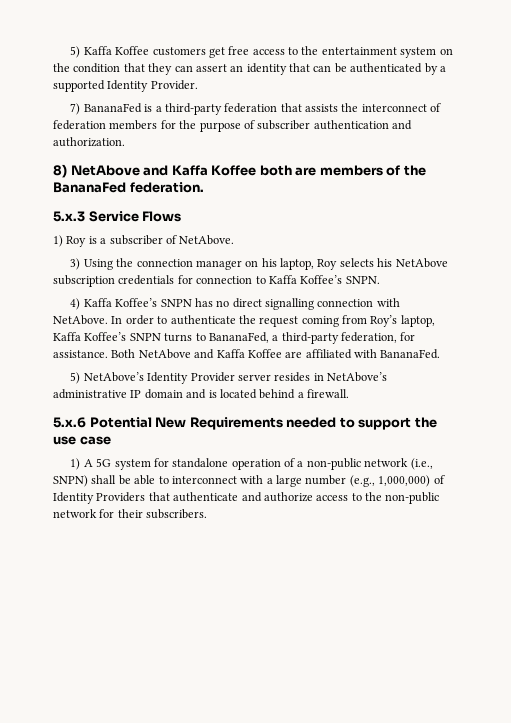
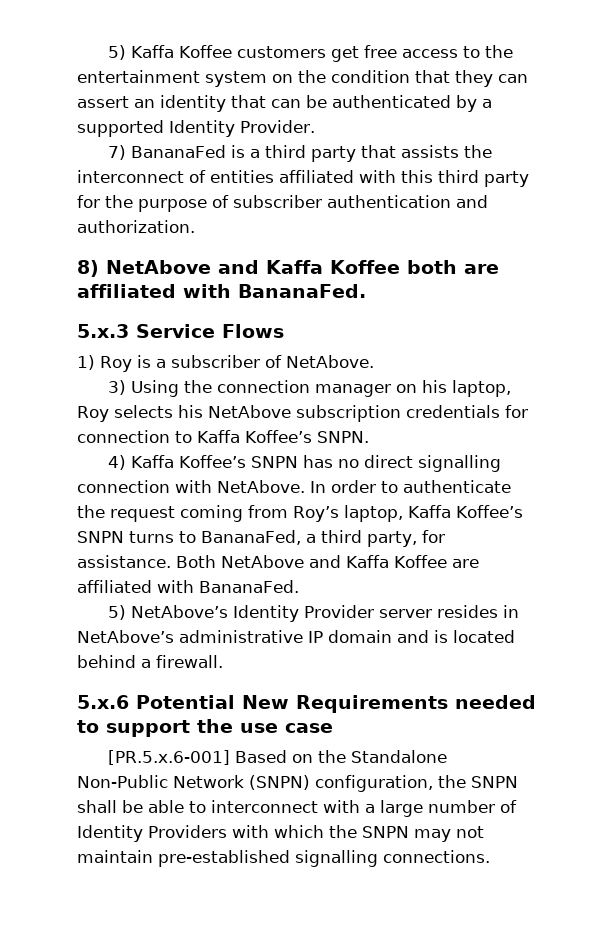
- 7) BananaFed is a third-party federation that assists the interconnect of federation members for the purpose of subscriber authentication and authorization.
+ 7) BananaFed is a third party that assists the interconnect of entities affiliated with this third party for the purpose of subscriber authentication and authorization.
- 8) NetAbove and Kaffa Koffee both are members of the BananaFed federation.
+ 8) NetAbove and Kaffa Koffee both are affiliated with BananaFed.
- In order to authenticate the request coming from Roy’s laptop, Kaffa Koffee’s SNPN turns to BananaFed, a third-party federation, for assistance.
+ In order to authenticate the request coming from Roy’s laptop, Kaffa Koffee’s SNPN turns to BananaFed, a third party, for assistance.
- 1) A 5G system for standalone operation of a non-public network (i.e., SNPN) shall be able to interconnect with a large number (e.g., 1,000,000) of Identity Providers that authenticate and authorize access to the non-public network for their subscribers.
+ [PR.5.x.6-001] Based on the Standalone Non-Public Network (SNPN) configuration, the SNPN shall be able to interconnect with a large number of Identity Providers with which the SNPN may not maintain pre-established signalling connections.

